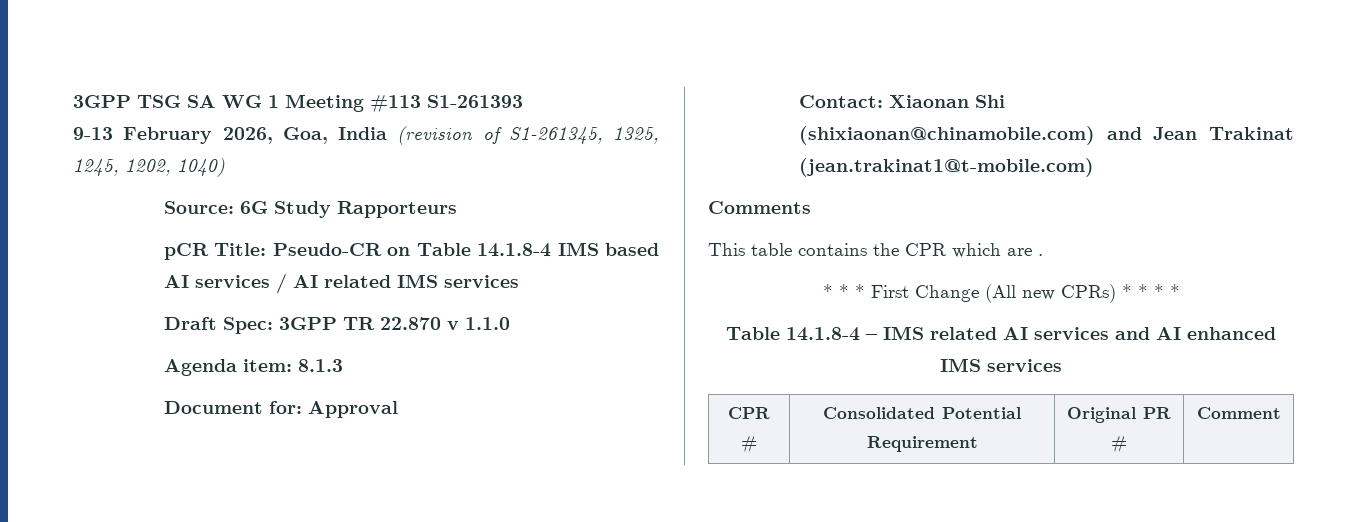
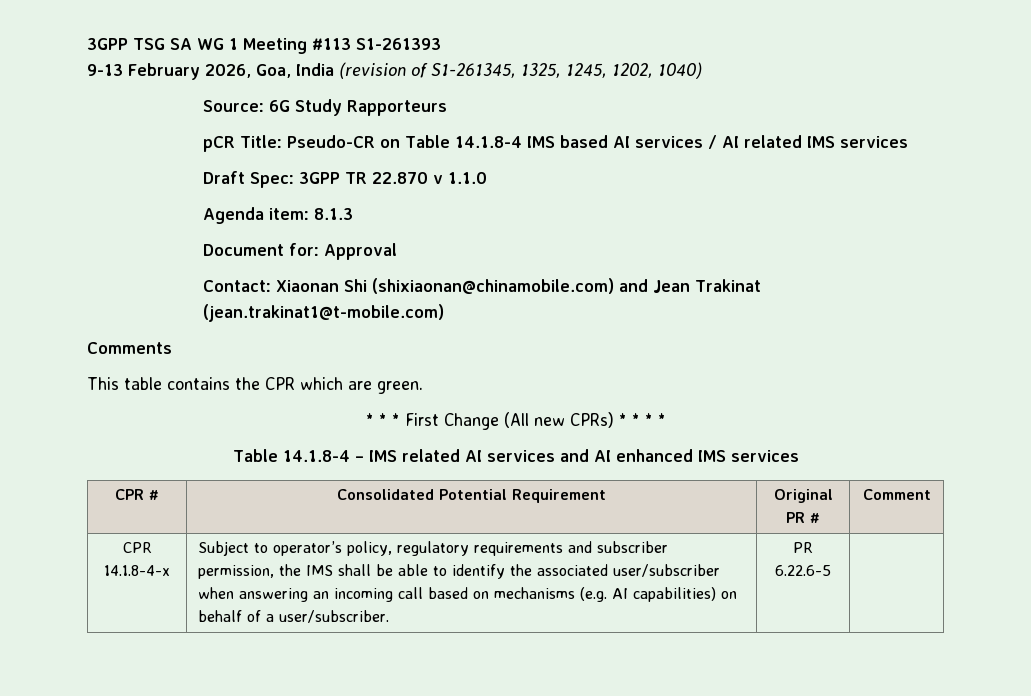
- This table contains the CPR which are .
+ This table contains the CPR which are green.
+ CPR 14.1.8-4-x | Subject to operator’s policy, regulatory requirements and subscriber permission, the IMS shall be able to identify the associated user/subscriber when answering an incoming call based on mechanisms (e.g. AI capabilities) on behalf of a user/subscriber. | PR 6.22.6-5 |

